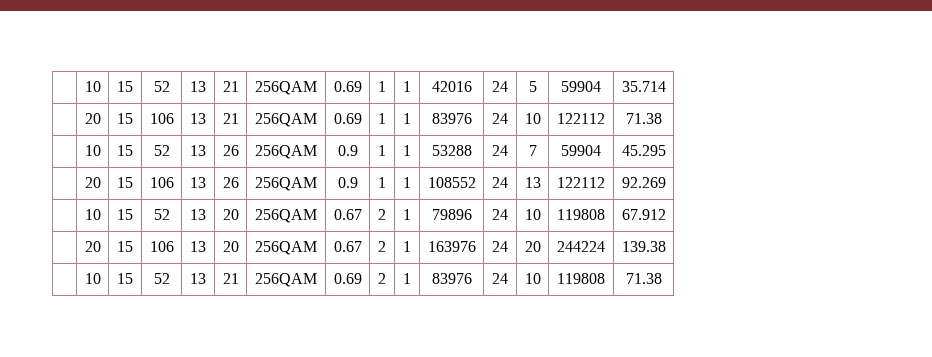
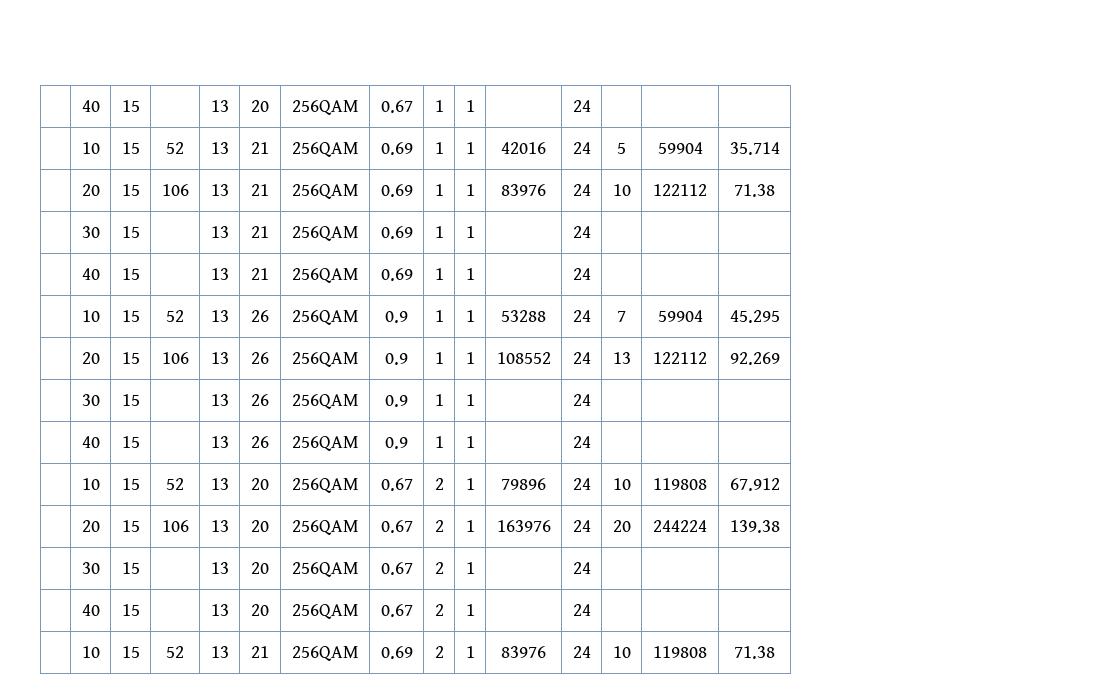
+ | 40 | 15 | | 13 | 20 | 256QAM | 0.67 | 1 | 1 | | 24 | | |
+ | 30 | 15 | | 13 | 21 | 256QAM | 0.69 | 1 | 1 | | 24 | | |
+ | 40 | 15 | | 13 | 21 | 256QAM | 0.69 | 1 | 1 | | 24 | | |
+ | 30 | 15 | | 13 | 26 | 256QAM | 0.9 | 1 | 1 | | 24 | | |
+ | 40 | 15 | | 13 | 26 | 256QAM | 0.9 | 1 | 1 | | 24 | | |
+ | 30 | 15 | | 13 | 20 | 256QAM | 0.67 | 2 | 1 | | 24 | | |
+ | 40 | 15 | | 13 | 20 | 256QAM | 0.67 | 2 | 1 | | 24 | | |

